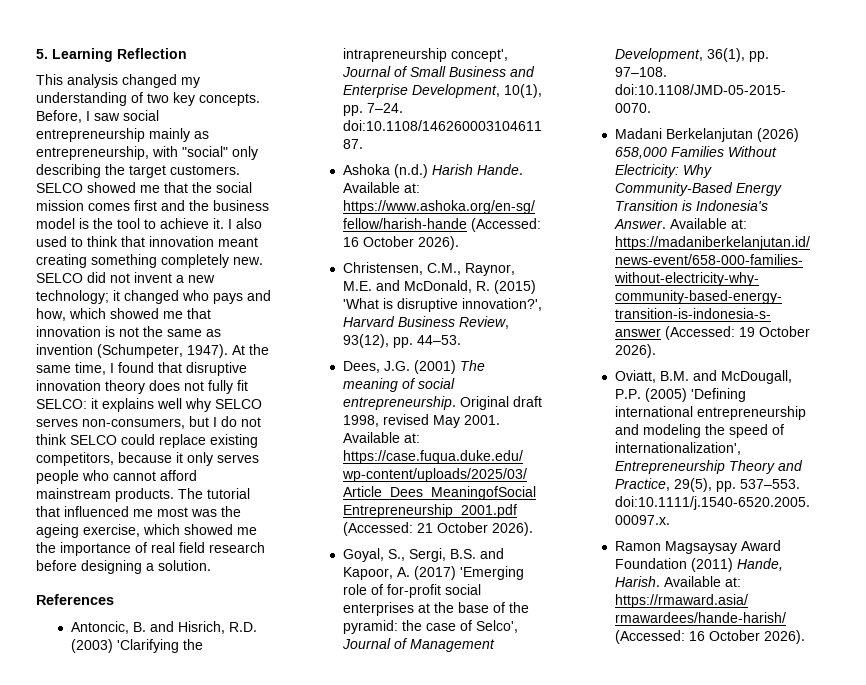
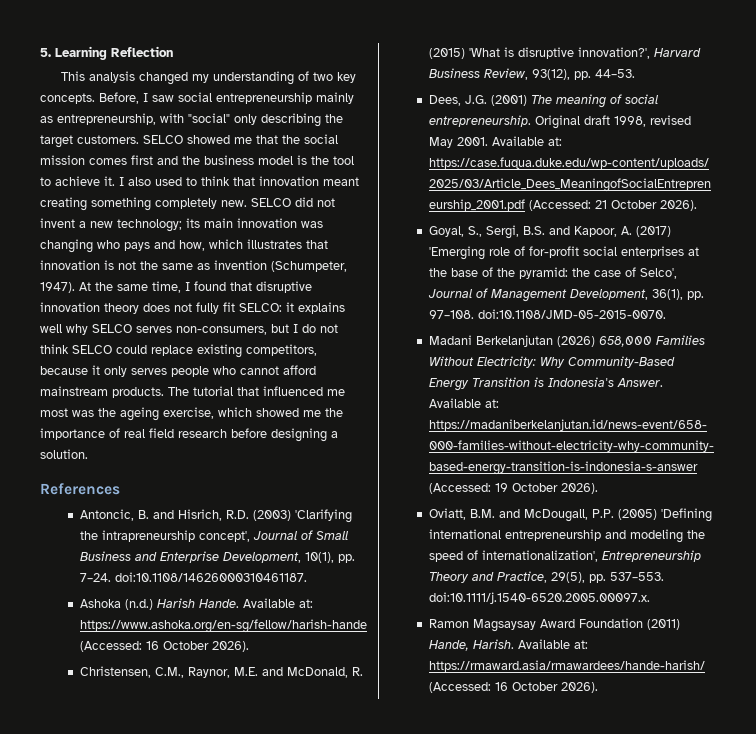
- SELCO did not invent a new technology; it changed who pays and how, which showed me that innovation is not the same as invention (Schumpeter, 1947).
+ SELCO did not invent a new technology; its main innovation was changing who pays and how, which illustrates that innovation is not the same as invention (Schumpeter, 1947).

